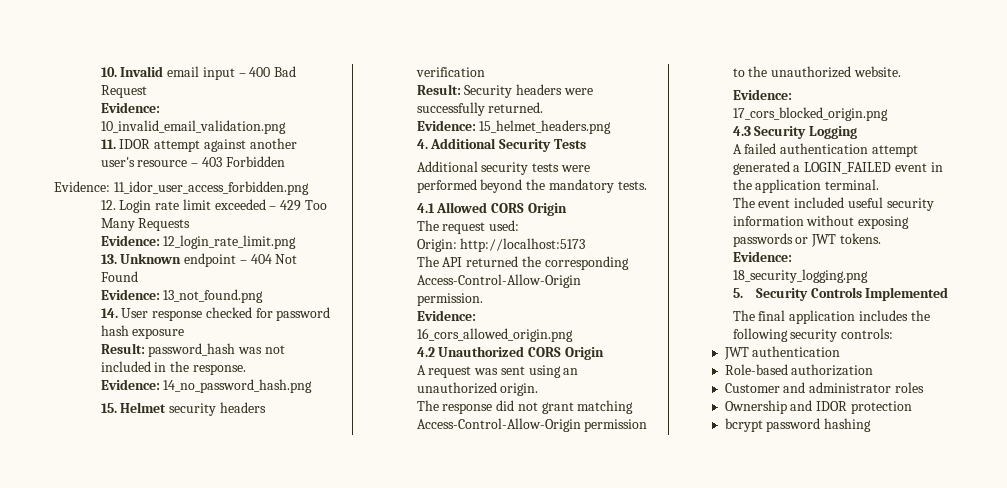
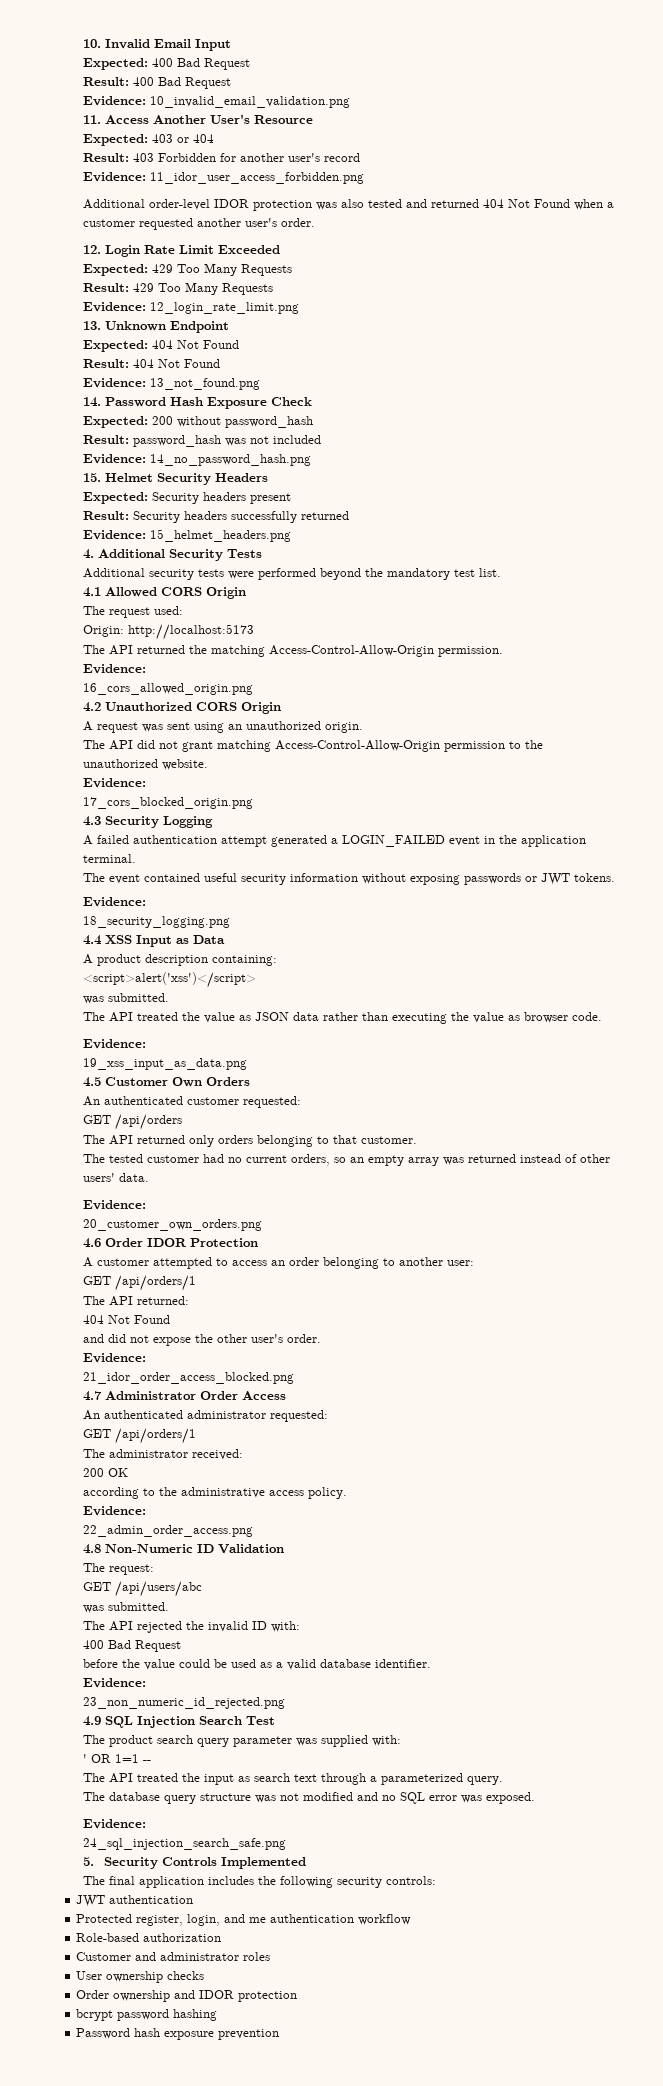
- 10. Invalid email input – 400 Bad Request
+ 10. Invalid Email Input
+ Expected: 400 Bad Request
+ Result: 400 Bad Request
- 11. IDOR attempt against another user's resource – 403 Forbidden
+ 11. Access Another User's Resource
+ Expected: 403 or 404
+ Result: 403 Forbidden for another user's record
  Evidence: 11_idor_user_access_forbidden.png
- 12. Login rate limit exceeded – 429 Too Many Requests
+ Additional order-level IDOR protection was also tested and returned 404 Not Found when a customer requested another user's order.
+ 12. Login Rate Limit Exceeded
+ Expected: 429 Too Many Requests
+ Result: 429 Too Many Requests
- 13. Unknown endpoint – 404 Not Found
+ 13. Unknown Endpoint
+ Expected: 404 Not Found
+ Result: 404 Not Found
- 14. User response checked for password hash exposure
+ 14. Password Hash Exposure Check
+ Expected: 200 without password_hash
- Result: password_hash was not included in the response.
+ Result: password_hash was not included
- 15. Helmet security headers verification
+ 15. Helmet Security Headers
+ Expected: Security headers present
- Result: Security headers were successfully returned.
+ Result: Security headers successfully returned
- Additional security tests were performed beyond the mandatory tests.
+ Additional security tests were performed beyond the mandatory test list.
- The API returned the corresponding Access-Control-Allow-Origin permission.
+ The API returned the matching Access-Control-Allow-Origin permission.
- The response did not grant matching Access-Control-Allow-Origin permission to the unauthorized website.
+ The API did not grant matching Access-Control-Allow-Origin permission to the unauthorized website.
- The event included useful security information without exposing passwords or JWT tokens.
+ The event contained useful security information without exposing passwords or JWT tokens.
+ 4.4 XSS Input as Data
+ A product description containing:
+ <script>alert('xss')</script>
+ was submitted.
+ The API treated the value as JSON data rather than executing the value as browser code.
+ Evidence:
+ 19_xss_input_as_data.png
+ 4.5 Customer Own Orders
+ An authenticated customer requested:
+ GET /api/orders
+ The API returned only orders belonging to that customer.
+ The tested customer had no current orders, so an empty array was returned instead of other users' data.
+ Evidence:
+ 20_customer_own_orders.png
+ 4.6 Order IDOR Protection
+ A customer attempted to access an order belonging to another user:
+ GET /api/orders/1
+ The API returned:
+ 404 Not Found
+ and did not expose the other user's order.
+ Evidence:
+ 21_idor_order_access_blocked.png
+ 4.7 Administrator Order Access
+ An authenticated administrator requested:
+ GET /api/orders/1
+ The administrator received:
+ 200 OK
+ according to the administrative access policy.
+ Evidence:
+ 22_admin_order_access.png
+ 4.8 Non-Numeric ID Validation
+ The request:
+ GET /api/users/abc
+ was submitted.
+ The API rejected the invalid ID with:
+ 400 Bad Request
+ before the value could be used as a valid database identifier.
+ Evidence:
+ 23_non_numeric_id_rejected.png
+ 4.9 SQL Injection Search Test
+ The product search query parameter was supplied with:
+ ' OR 1=1 --
+ The API treated the input as search text through a parameterized query.
+ The database query structure was not modified and no SQL error was exposed.
+ Evidence:
+ 24_sql_injection_search_safe.png
+ Protected register, login, and me authentication workflow
- Ownership and IDOR protection
+ User ownership checks
+ Order ownership and IDOR protection
+ Password hash exposure prevention

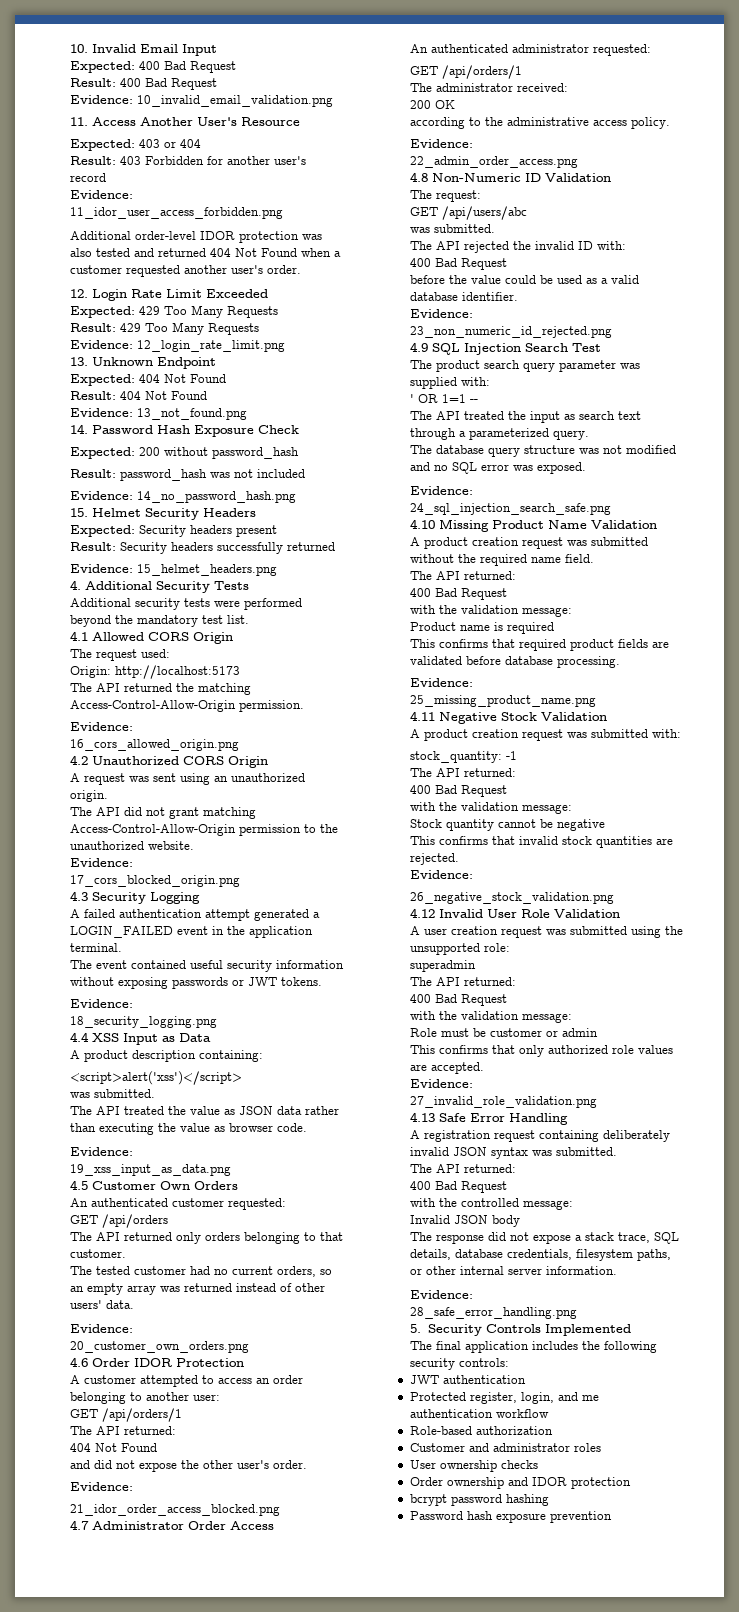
+ 4.10 Missing Product Name Validation
+ A product creation request was submitted without the required name field.
+ The API returned:
+ 400 Bad Request
+ with the validation message:
+ Product name is required
+ This confirms that required product fields are validated before database processing.
+ Evidence:
+ 25_missing_product_name.png
+ 4.11 Negative Stock Validation
+ A product creation request was submitted with:
+ stock_quantity: -1
+ The API returned:
+ 400 Bad Request
+ with the validation message:
+ Stock quantity cannot be negative
+ This confirms that invalid stock quantities are rejected.
+ Evidence:
+ 26_negative_stock_validation.png
+ 4.12 Invalid User Role Validation
+ A user creation request was submitted using the unsupported role:
+ superadmin
+ The API returned:
+ 400 Bad Request
+ with the validation message:
+ Role must be customer or admin
+ This confirms that only authorized role values are accepted.
+ Evidence:
+ 27_invalid_role_validation.png
+ 4.13 Safe Error Handling
+ A registration request containing deliberately invalid JSON syntax was submitted.
+ The API returned:
+ 400 Bad Request
+ with the controlled message:
+ Invalid JSON body
+ The response did not expose a stack trace, SQL details, database credentials, filesystem paths, or other internal server information.
+ Evidence:
+ 28_safe_error_handling.png

